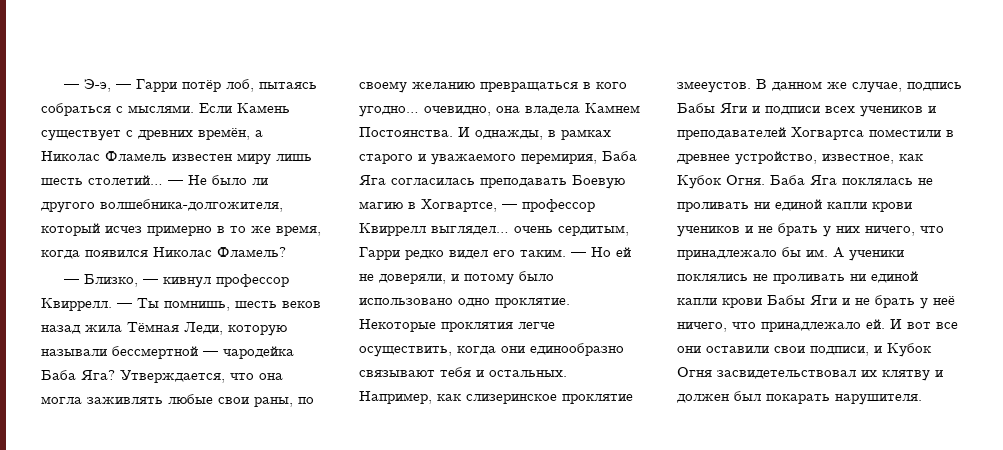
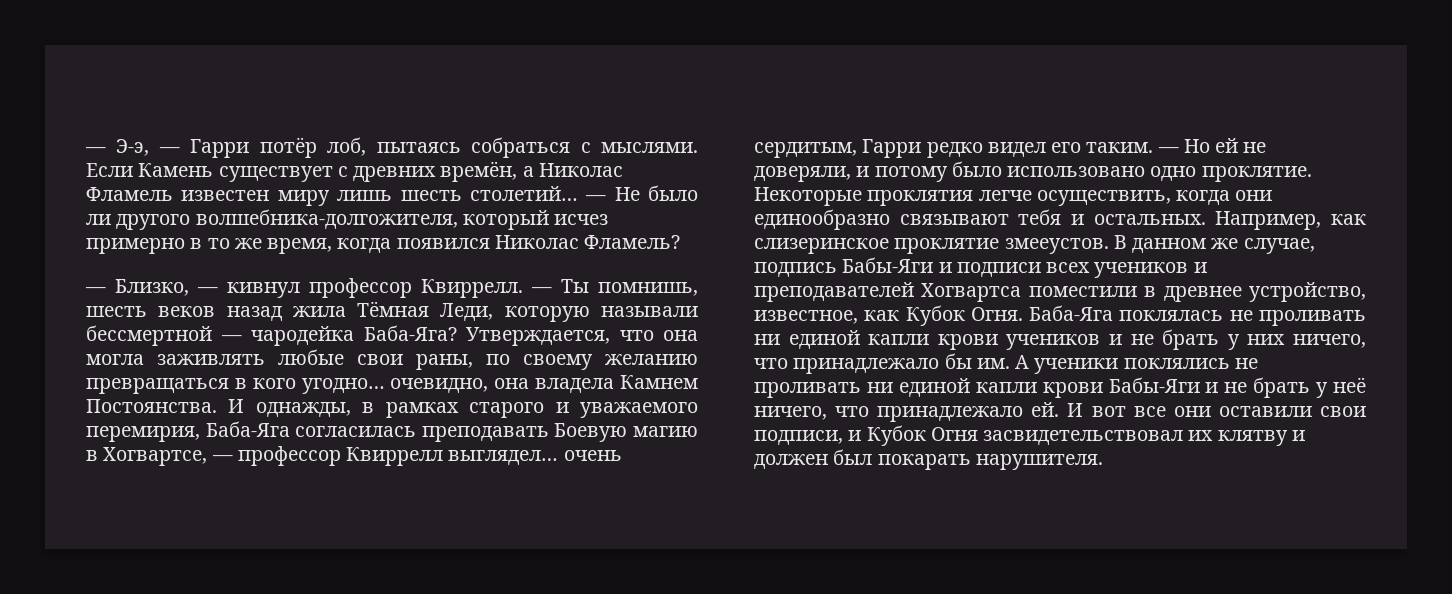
- — Ты помнишь, шесть веков назад жила Тёмная Леди, которую называли бессмертной — чародейка Баба Яга?
+ — Ты помнишь, шесть веков назад жила Тёмная Леди, которую называли бессмертной — чародейка Баба-Яга?
- И однажды, в рамках старого и уважаемого перемирия, Баба Яга согласилась преподавать Боевую магию в Хогвартсе, — профессор Квиррелл выглядел… очень сердитым, Гарри редко видел его таким.
+ И однажды, в рамках старого и уважаемого перемирия, Баба-Яга согласилась преподавать Боевую магию в Хогвартсе, — профессор Квиррелл выглядел… очень сердитым, Гарри редко видел его таким.
- В данном же случае, подпись Бабы Яги и подписи всех учеников и преподавателей Хогвартса поместили в древнее устройство, известное, как Кубок Огня.
+ В данном же случае, подпись Бабы-Яги и подписи всех учеников и преподавателей Хогвартса поместили в древнее устройство, известное, как Кубок Огня.
- Баба Яга поклялась не проливать ни единой капли крови учеников и не брать у них ничего, что принадлежало бы им. А ученики поклялись не проливать ни единой капли крови Бабы Яги и не брать у неё ничего, что принадлежало ей.
+ Баба-Яга поклялась не проливать ни единой капли крови учеников и не брать у них ничего, что принадлежало бы им. А ученики поклялись не проливать ни единой капли крови Бабы-Яги и не брать у неё ничего, что принадлежало ей.

